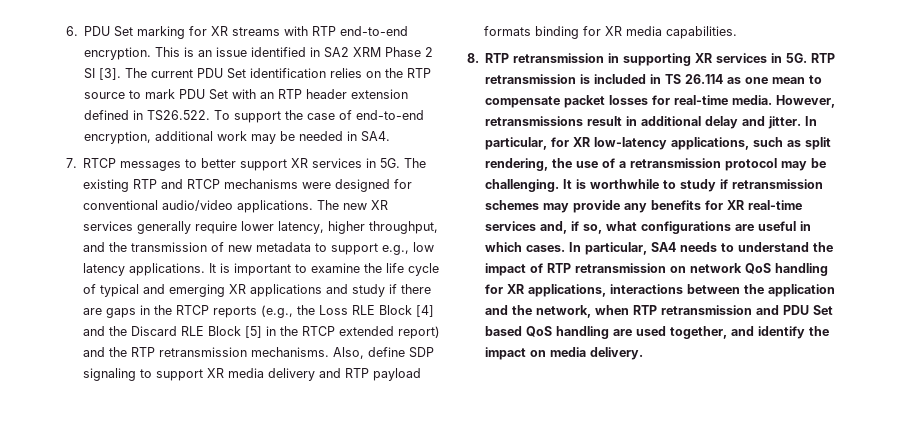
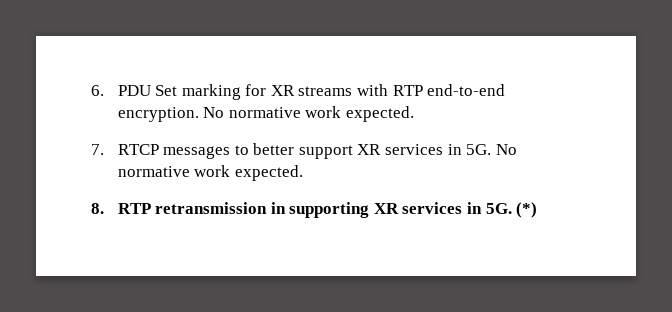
- 6. PDU Set marking for XR streams with RTP end-to-end encryption. This is an issue identified in SA2 XRM Phase 2 SI [3]. The current PDU Set identification relies on the RTP source to mark PDU Set with an RTP header extension defined in TS26.522. To support the case of end-to-end encryption, additional work may be needed in SA4.
+ 6. PDU Set marking for XR streams with RTP end-to-end encryption. No normative work expected.
- 7. RTCP messages to better support XR services in 5G. The existing RTP and RTCP mechanisms were designed for conventional audio/video applications. The new XR services generally require lower latency, higher throughput, and the transmission of new metadata to support e.g., low latency applications. It is important to examine the life cycle of typical and emerging XR applications and study if there are gaps in the RTCP reports (e.g., the Loss RLE Block [4] and the Discard RLE Block [5] in the RTCP extended report) and the RTP retransmission mechanisms. Also, define SDP signaling to support XR media delivery and RTP payload formats binding for XR media capabilities.
+ 7. RTCP messages to better support XR services in 5G. No normative work expected.
- RTP retransmission is included in TS 26.114 as one mean to compensate packet losses for real-time media. However, retransmissions result in additional delay and jitter. In particular, for XR low-latency applications, such as split rendering, the use of a retransmission protocol may be challenging. It is worthwhile to study if retransmission schemes may provide any benefits for XR real-time services and, if so, what configurations are useful in which cases. In particular, SA4 needs to understand the impact of RTP retransmission on network QoS handling for XR applications, interactions between the application and the network, when RTP retransmission and PDU Set based QoS handling are used together, and identify the impact on media delivery.
+ (*)

